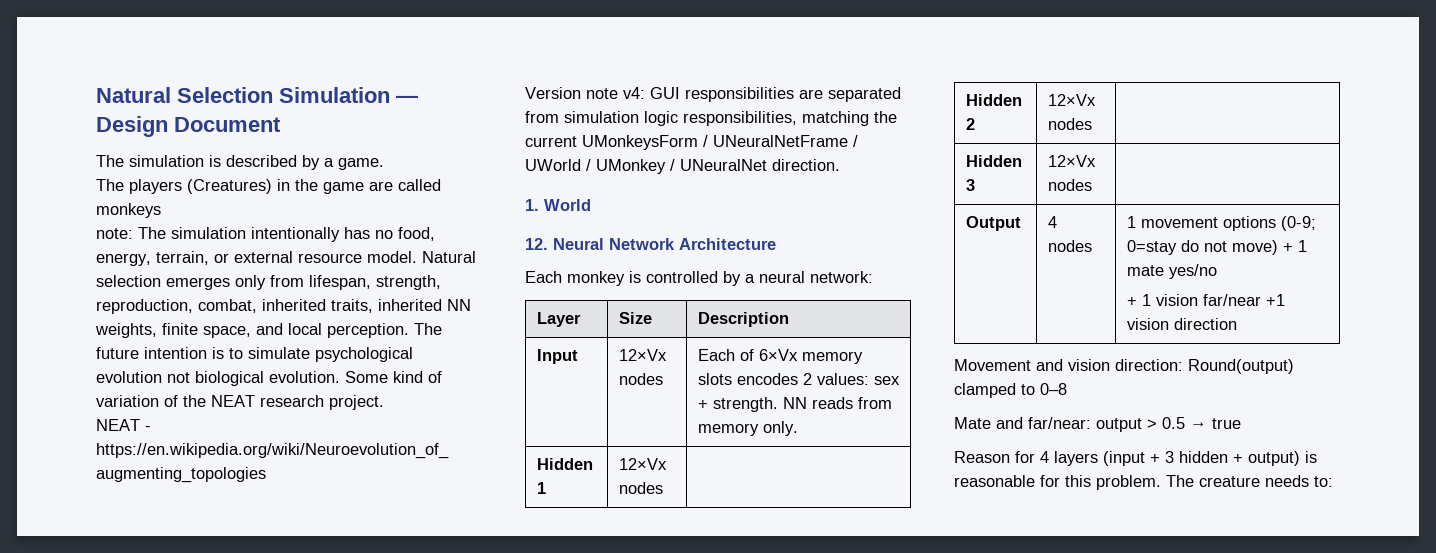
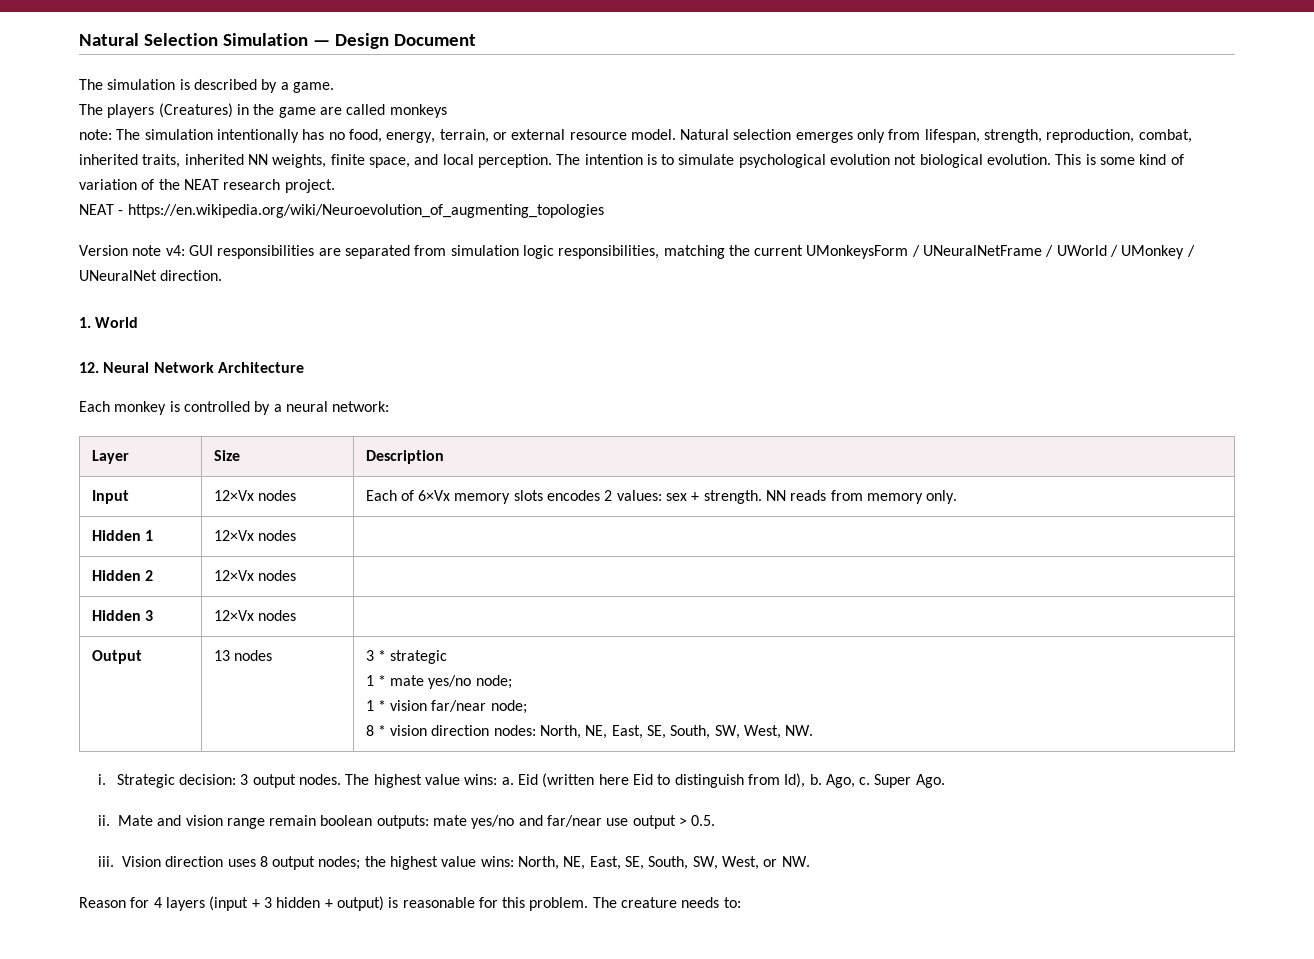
- The future intention is to simulate psychological evolution not biological evolution.
+ The intention is to simulate psychological evolution not biological evolution.
- Some kind of variation of the NEAT research project.
+ This is some kind of variation of the NEAT research project.
- Output | 4 nodes | 1 movement options (0-9; 0=stay do not move) + 1 mate yes/no
- + 1 vision far/near +1 vision direction
- Movement and vision direction: Round(output) clamped to 0–8
- Mate and far/near: output > 0.5 → true
+ Output | 13 nodes | 3 * strategic
+ 1 * mate yes/no node;
+ 1 * vision far/near node;
+ 8 * vision direction nodes: North, NE, East, SE, South, SW, West, NW.
+ i. Strategic decision: 3 output nodes. The highest value wins: a. Eid (written here Eid to distinguish from Id), b. Ago, c. Super Ago.
+ ii. Mate and vision range remain boolean outputs: mate yes/no and far/near use output > 0.5.
+ iii. Vision direction uses 8 output nodes; the highest value wins: North, NE, East, SE, South, SW, West, or NW.

